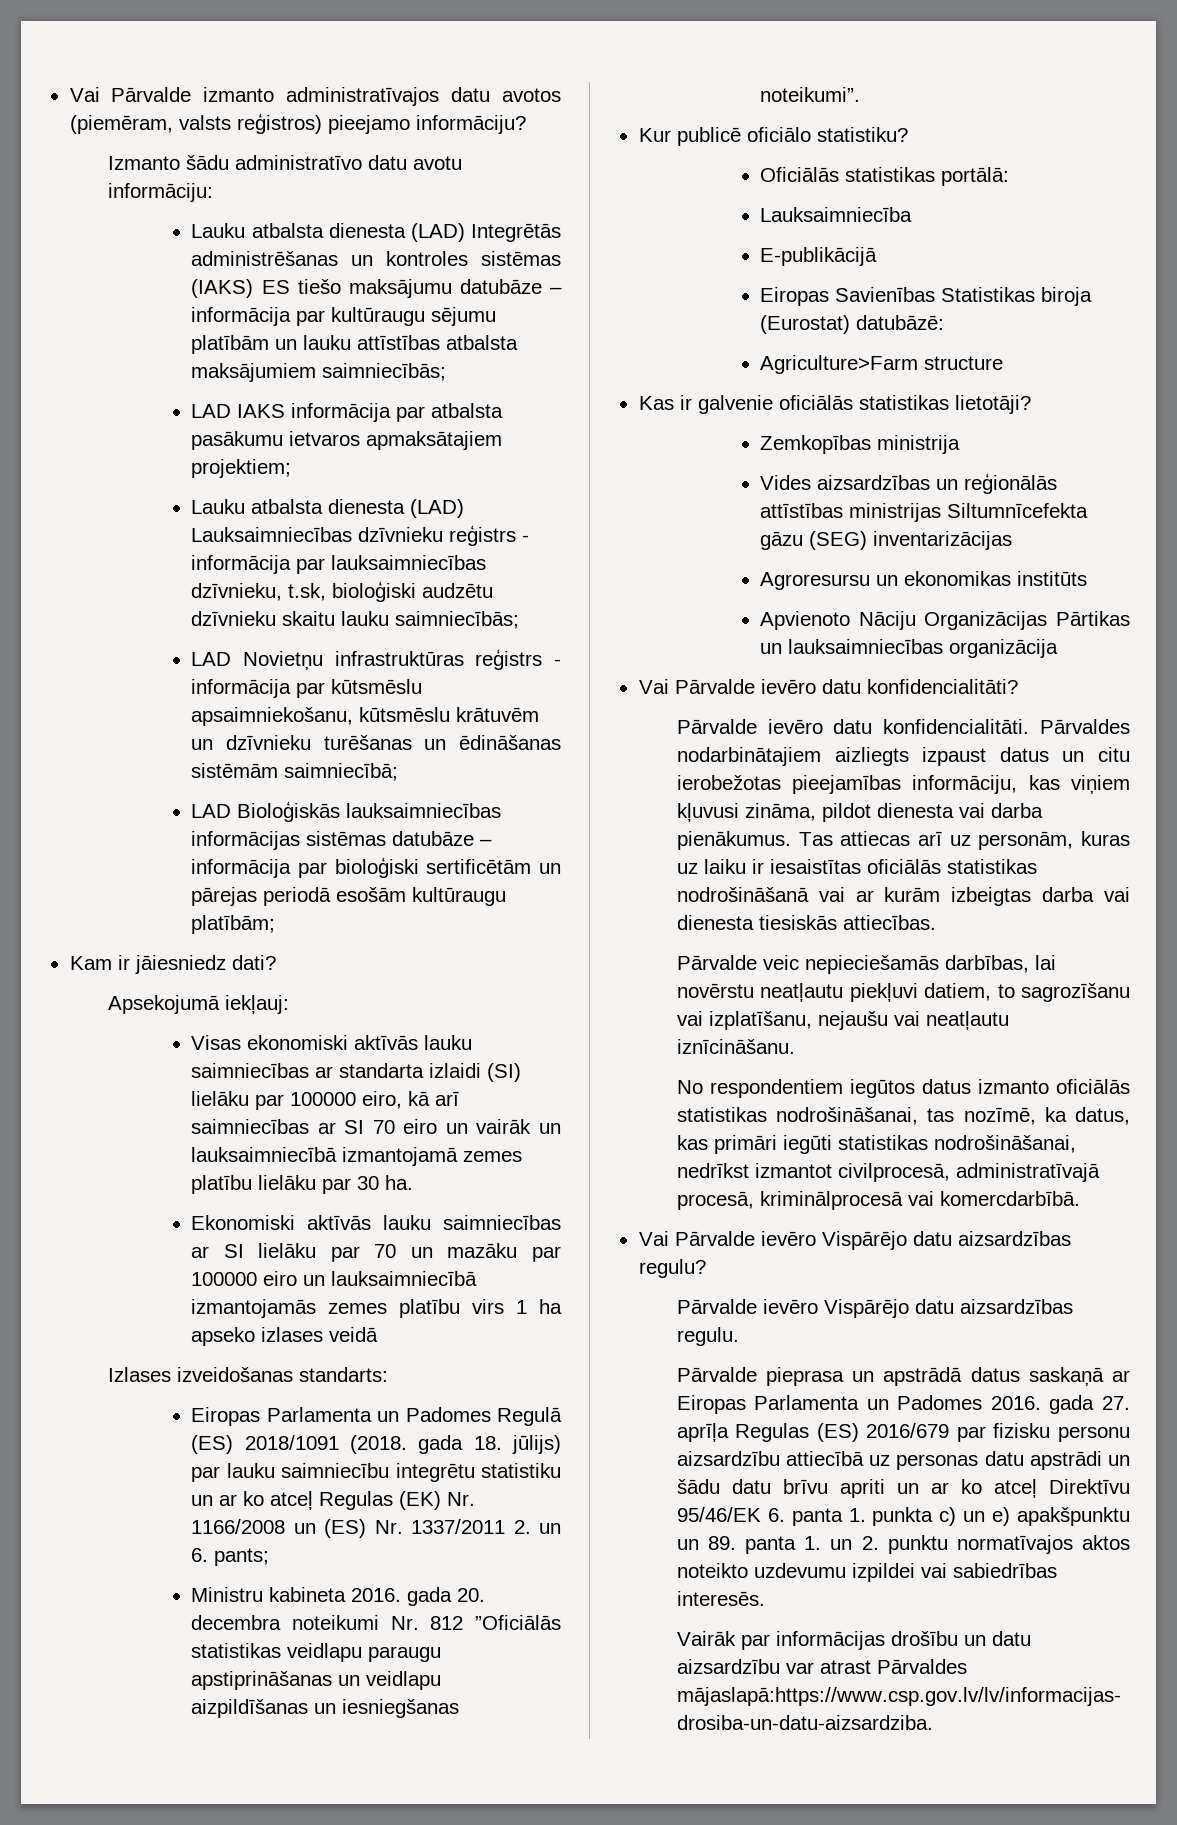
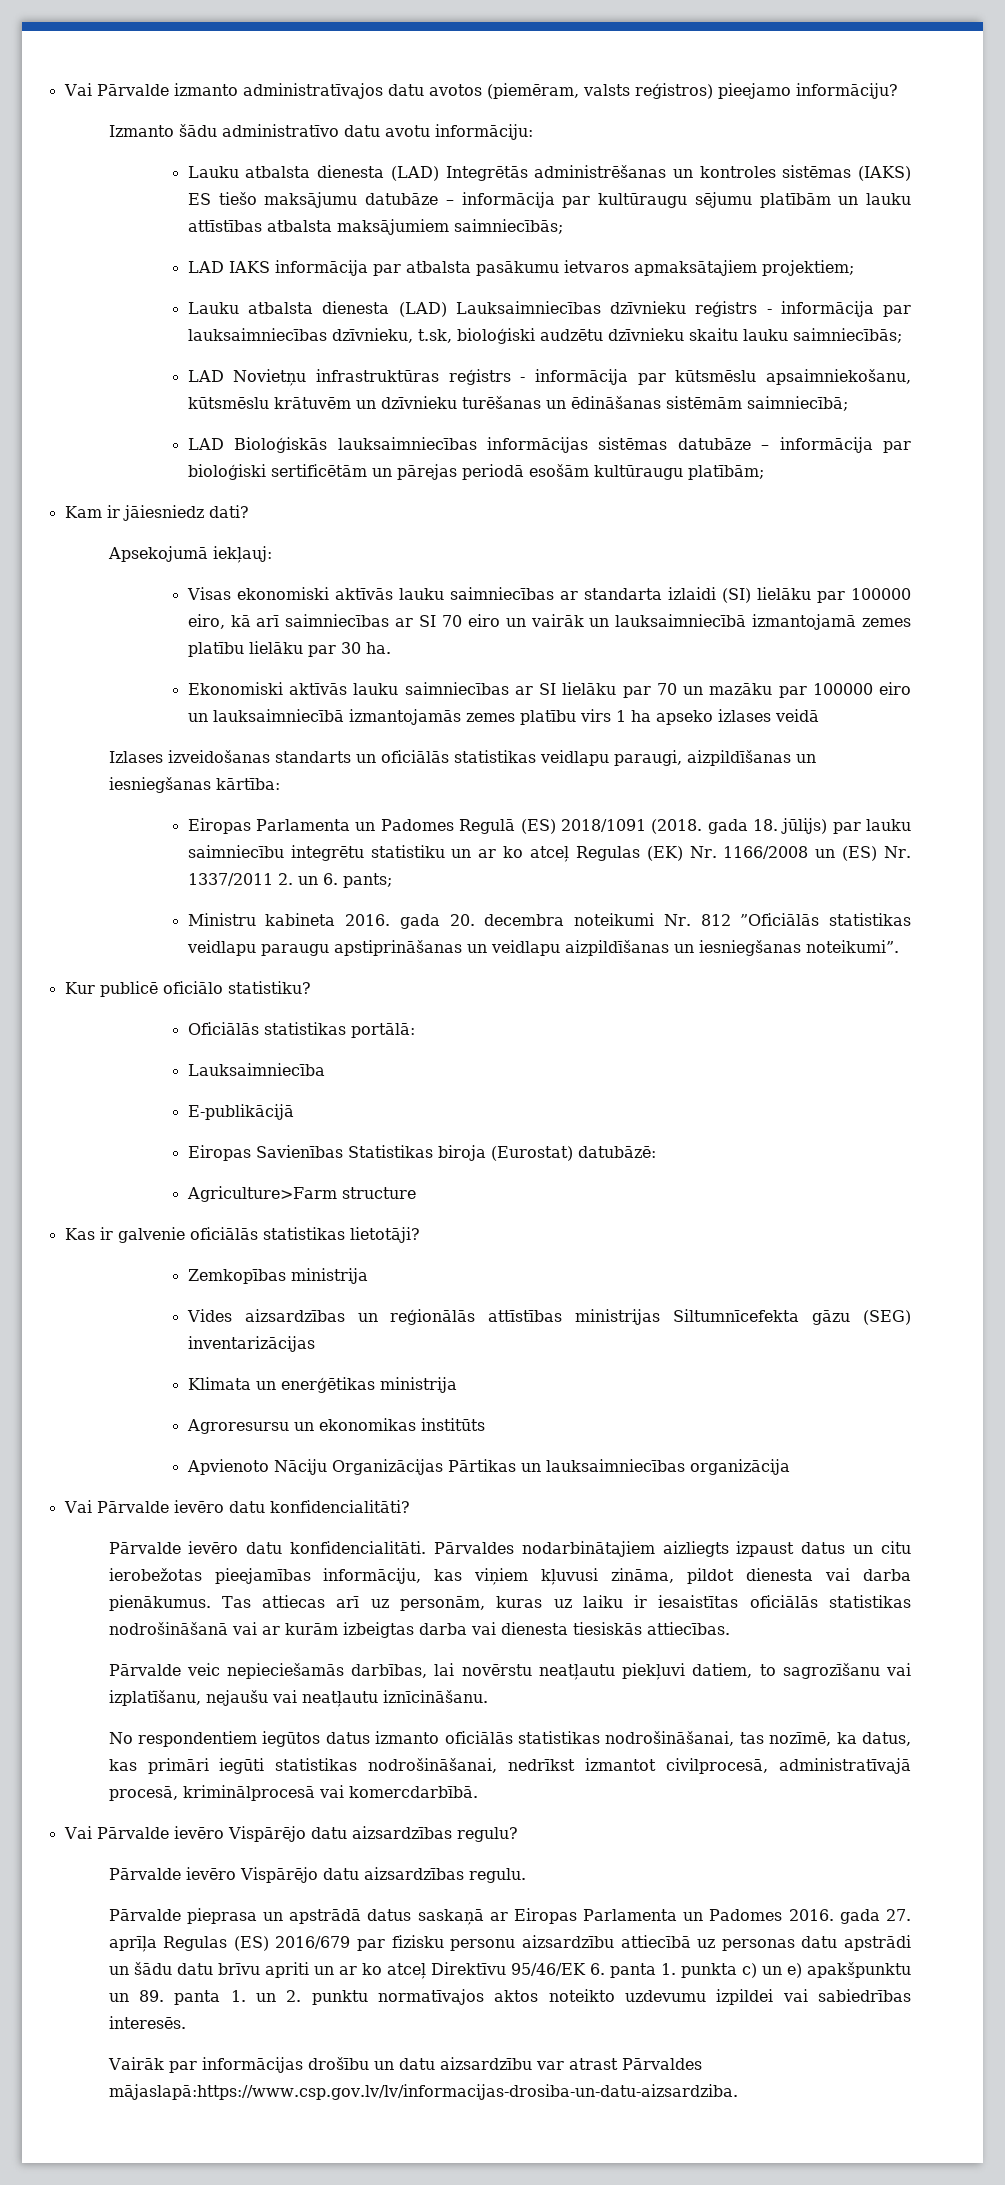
- Izlases izveidošanas standarts:
+ Izlases izveidošanas standarts un oficiālās statistikas veidlapu paraugi, aizpildīšanas un iesniegšanas kārtība:
+ Klimata un enerģētikas ministrija

